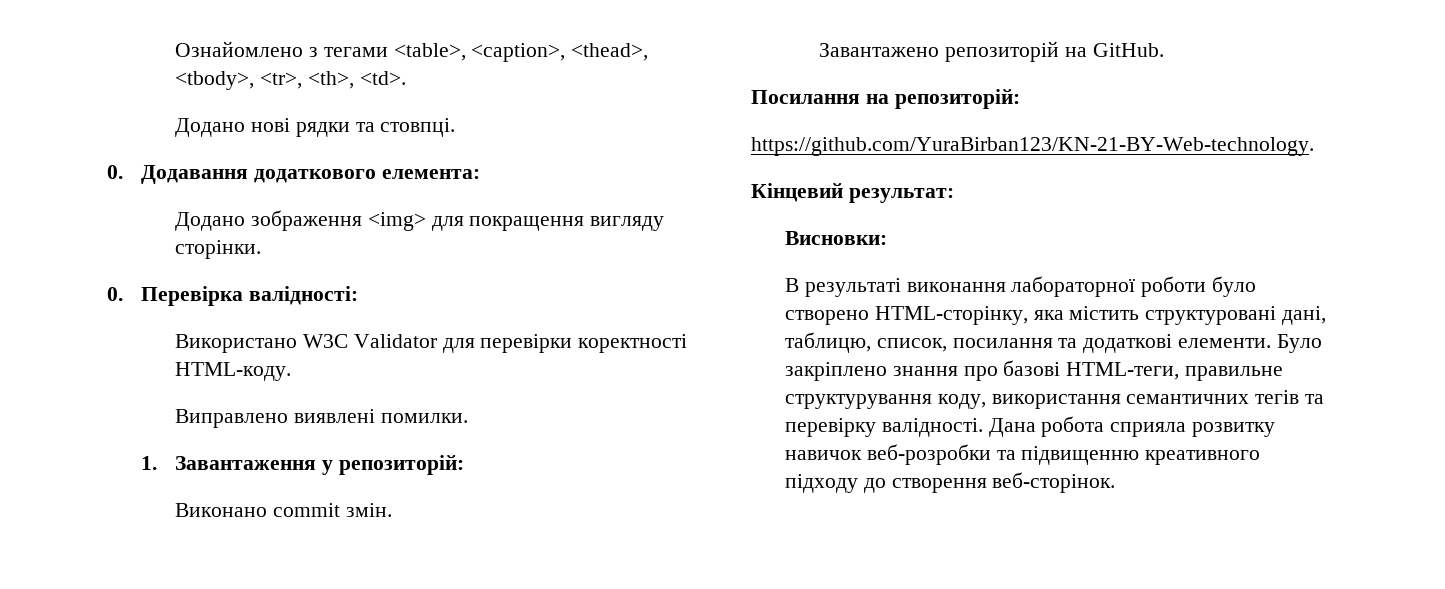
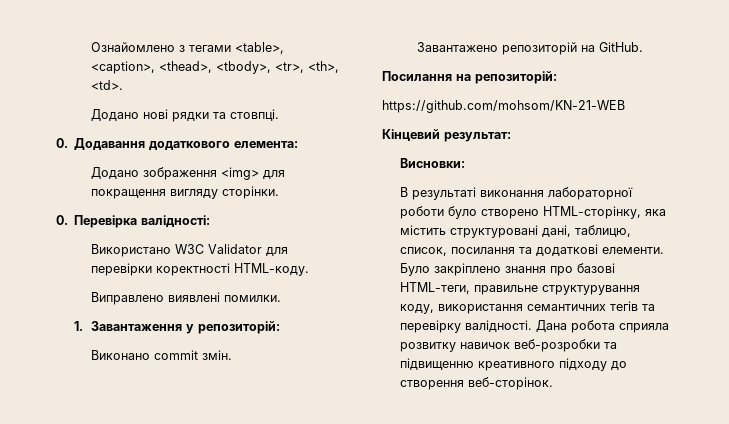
- https://github.com/YuraBirban123/KN-21-BY-Web-technology.
+ https://github.com/mohsom/KN-21-WEB

